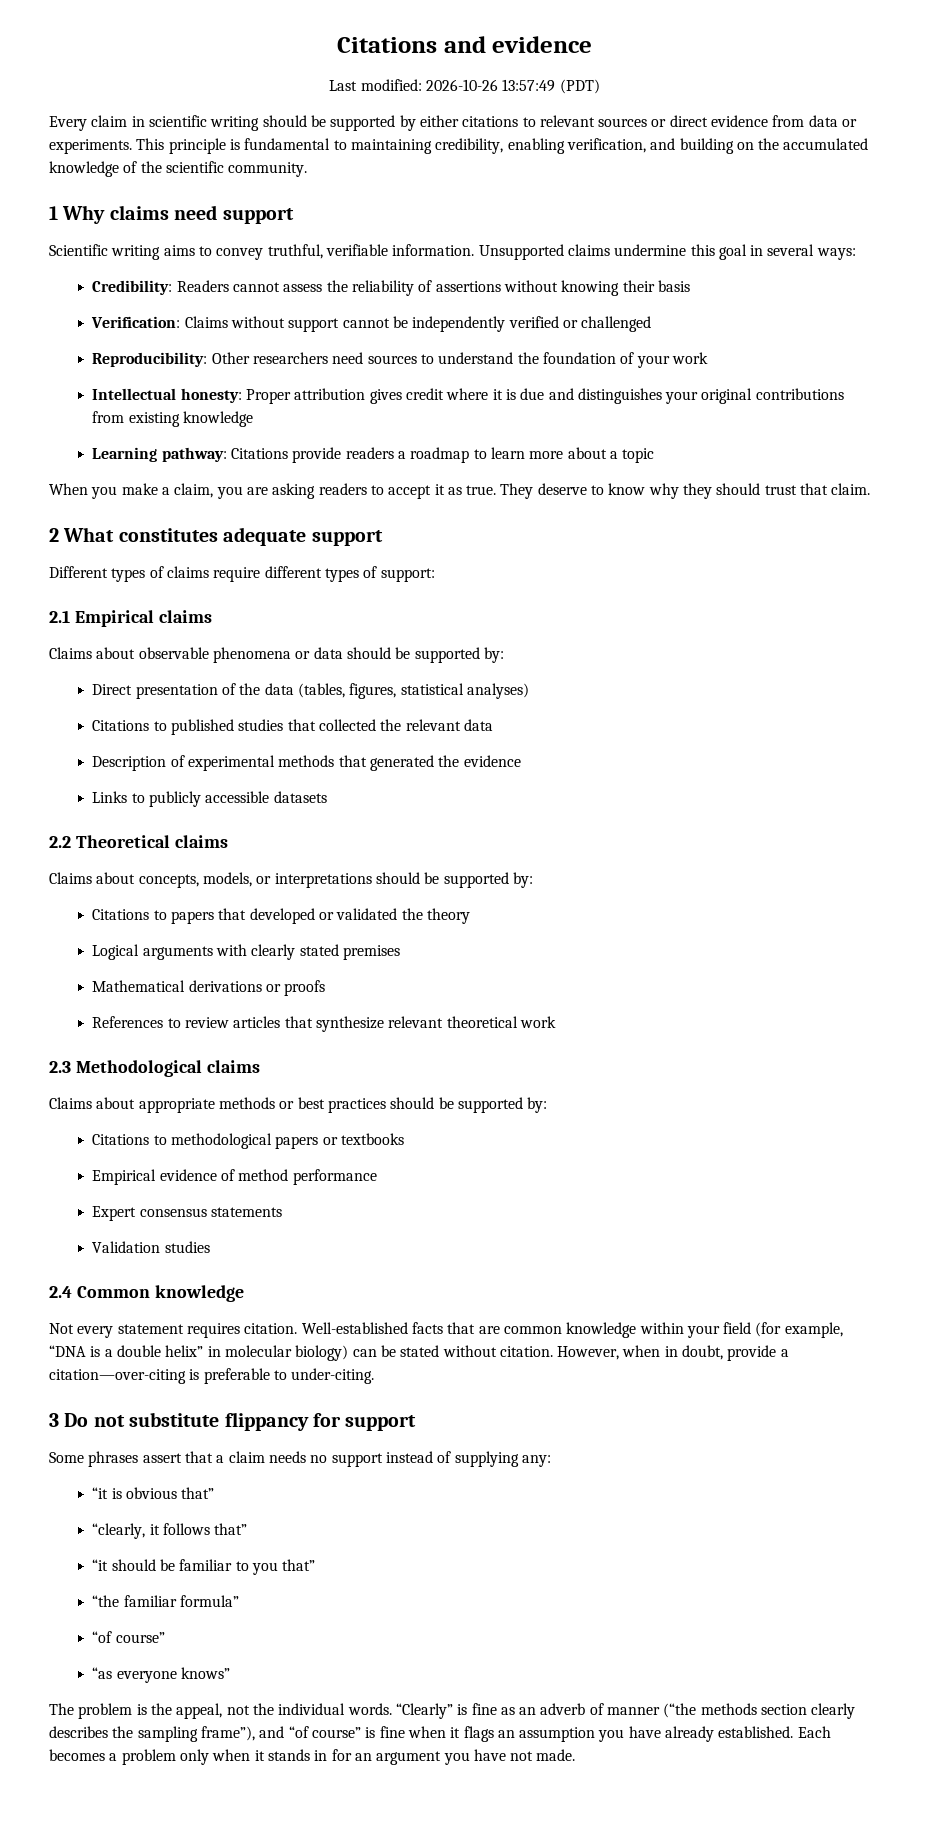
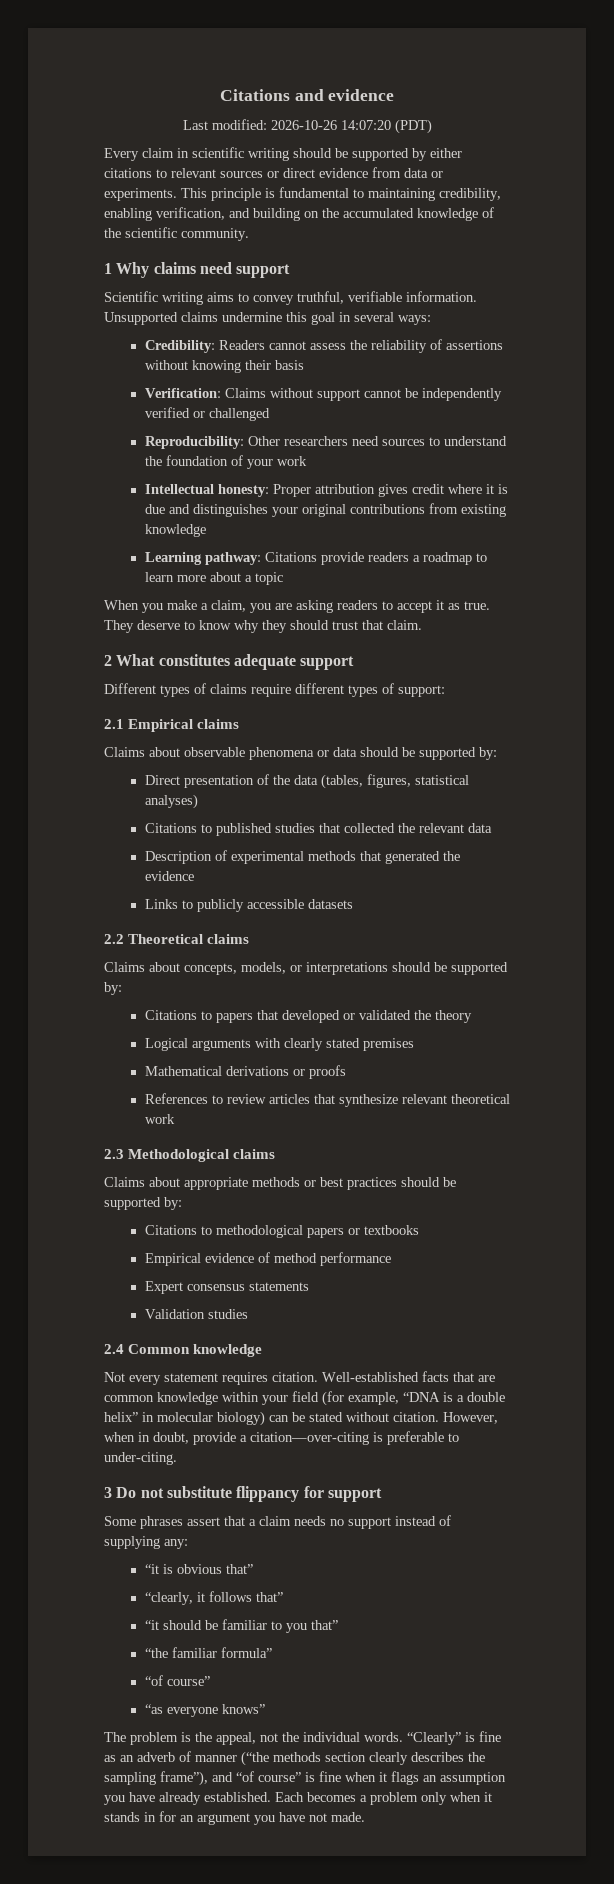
- Last modified: 2026-10-26 13:57:49 (PDT)
+ Last modified: 2026-10-26 14:07:20 (PDT)

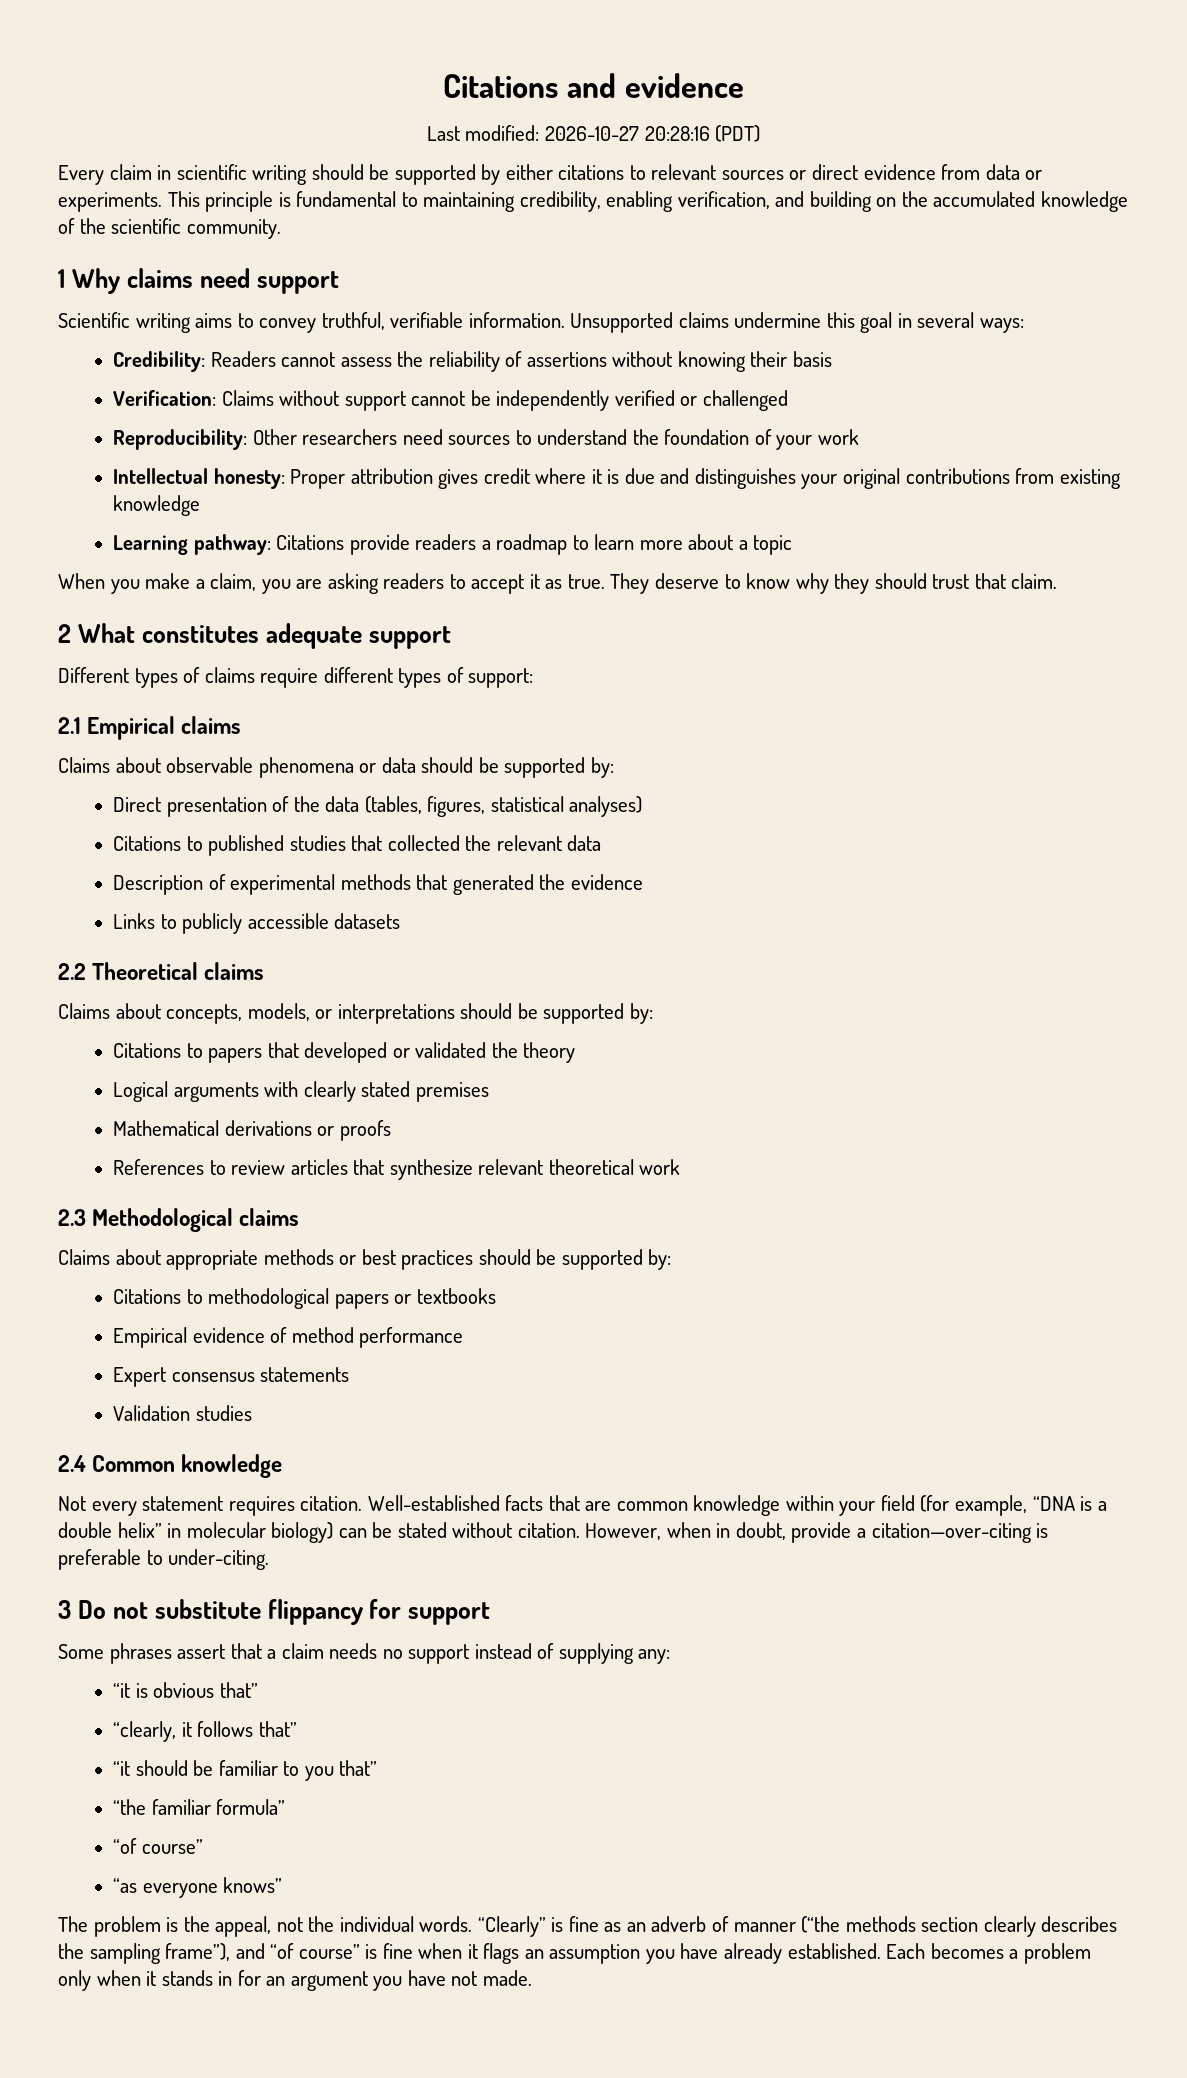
- Last modified: 2026-10-26 14:07:20 (PDT)
+ Last modified: 2026-10-27 20:28:16 (PDT)

